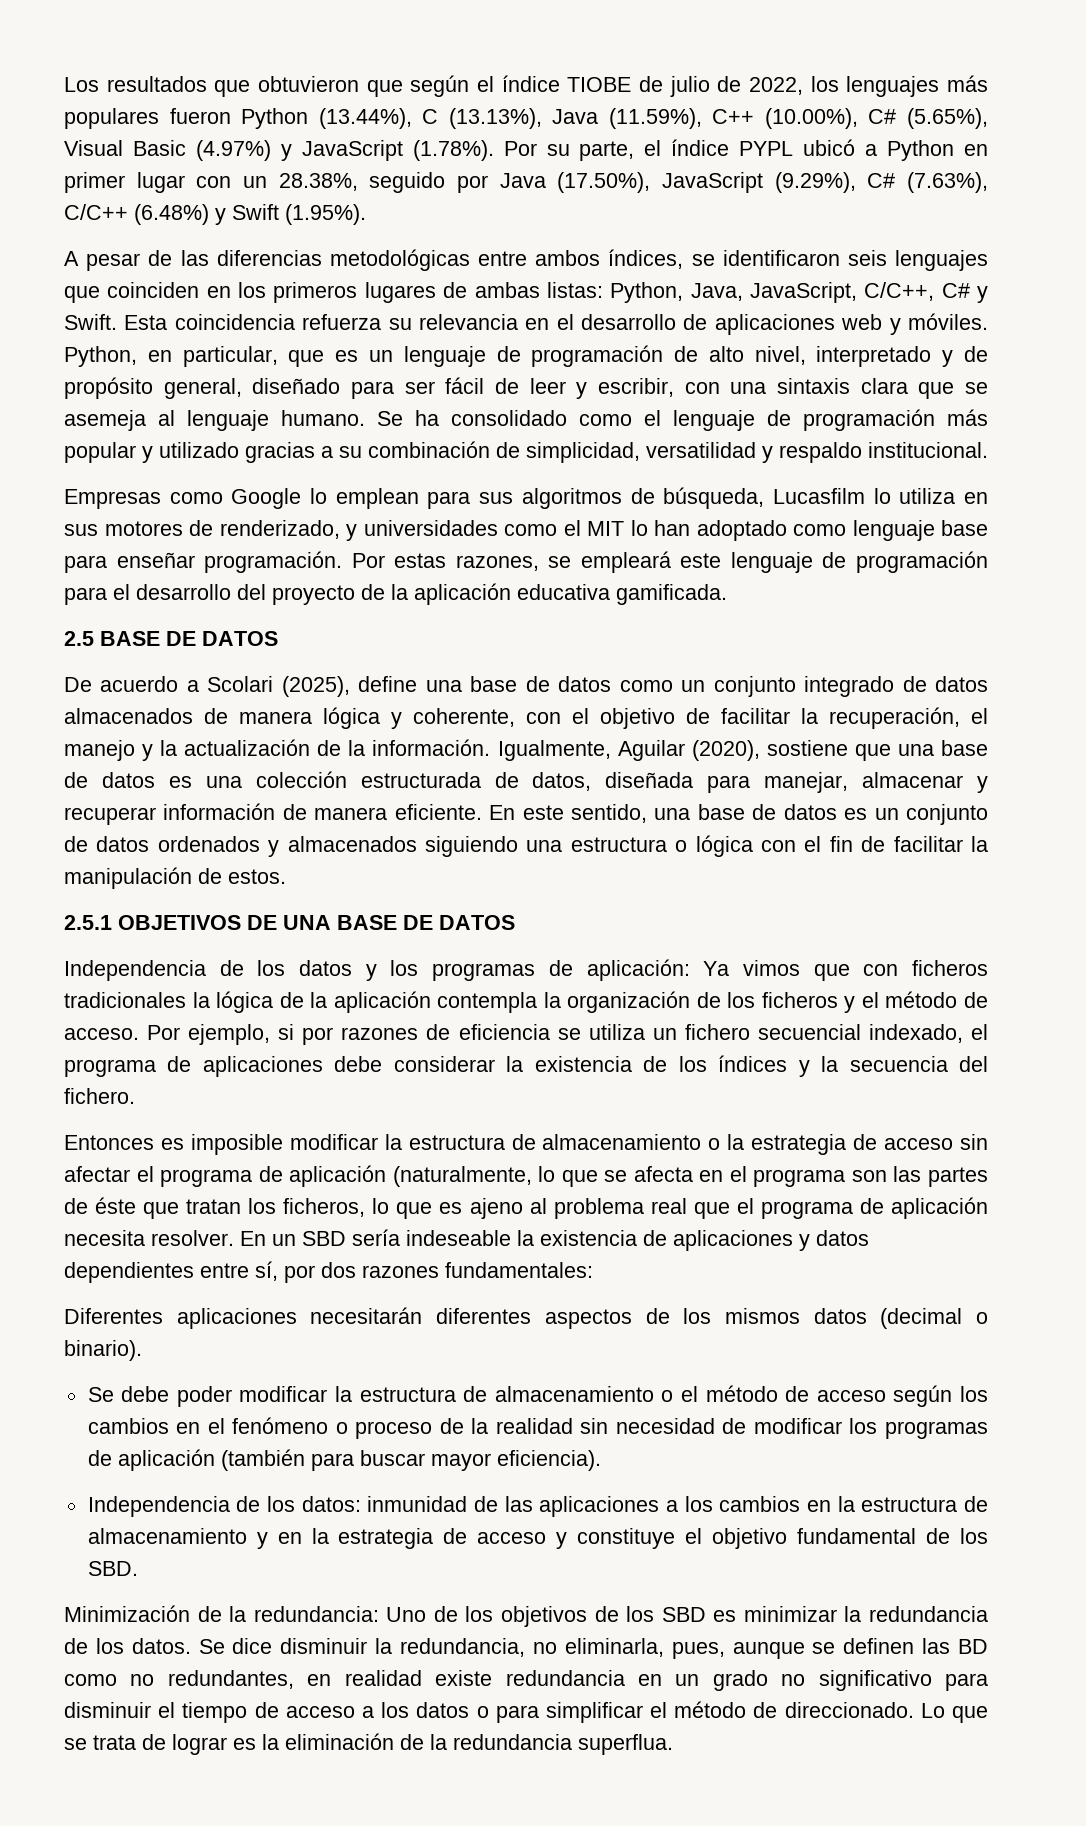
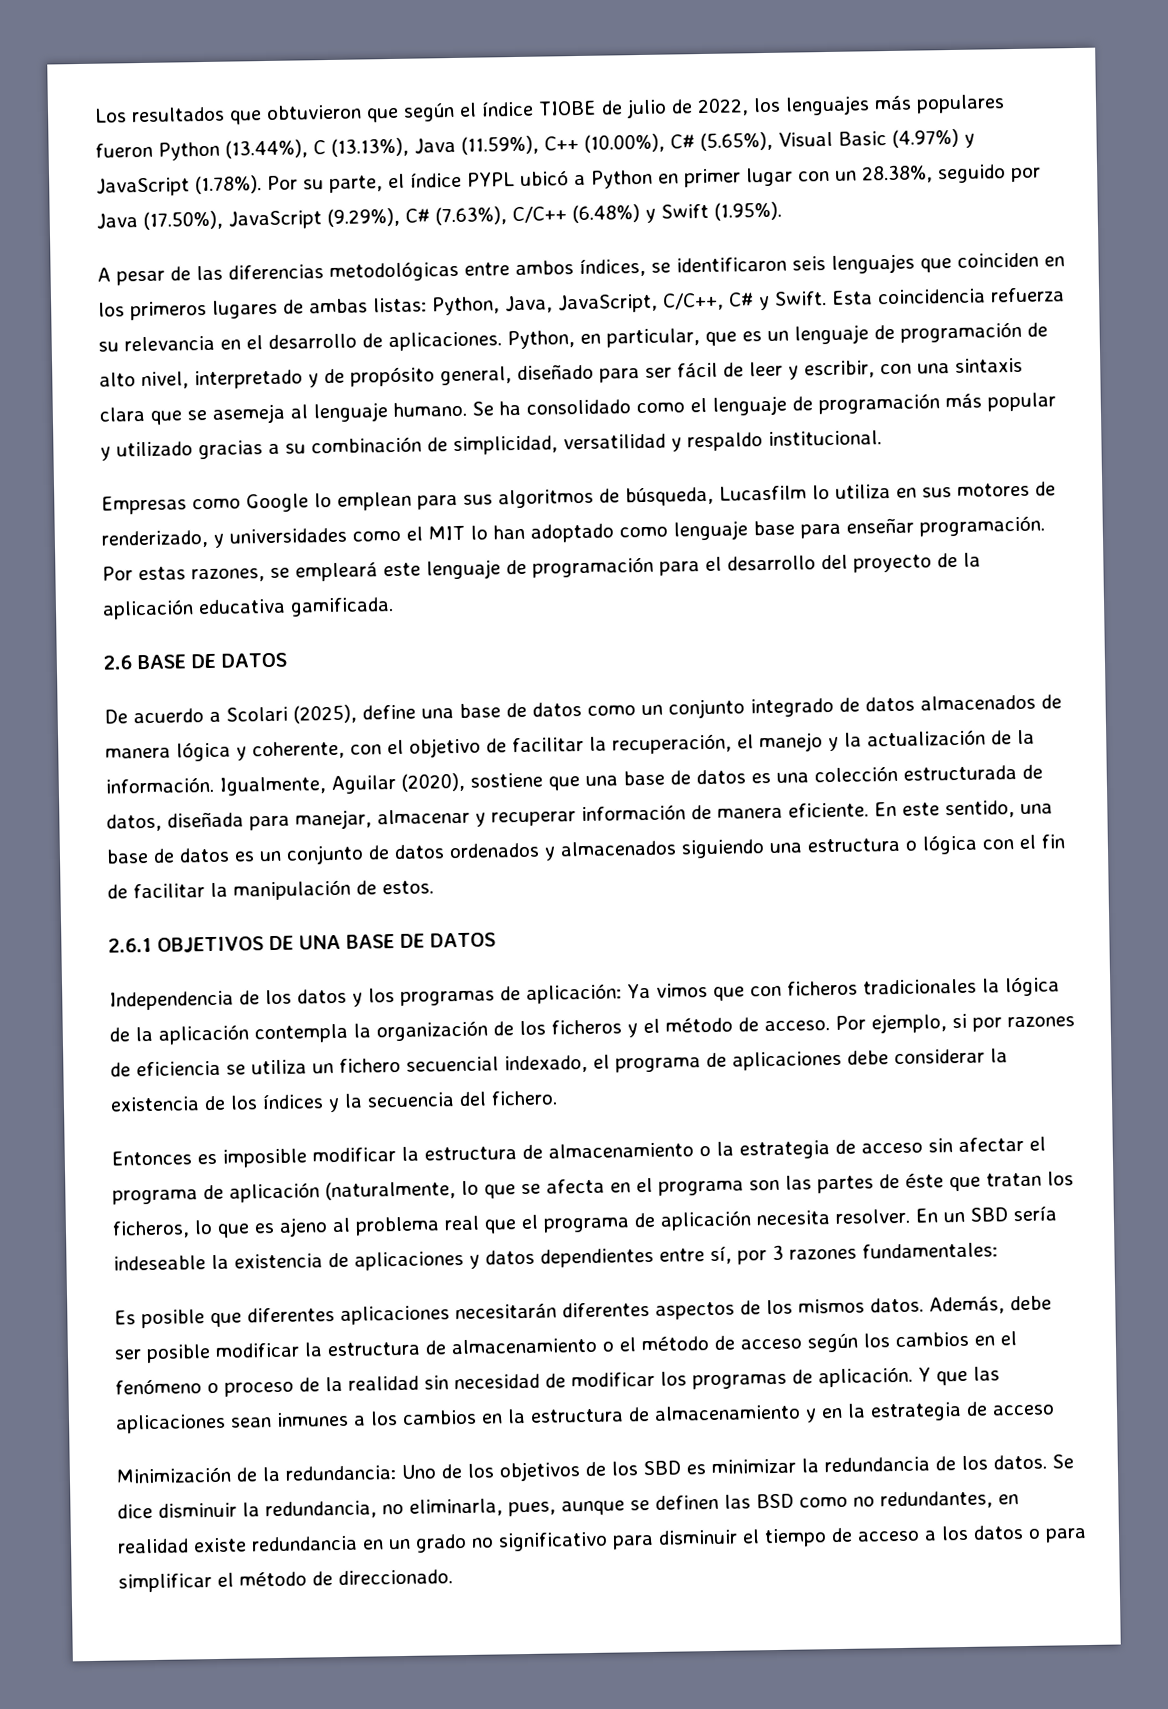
- Esta coincidencia refuerza su relevancia en el desarrollo de aplicaciones web y móviles.
+ Esta coincidencia refuerza su relevancia en el desarrollo de aplicaciones.
- 2.5 BASE DE DATOS
+ 2.6 BASE DE DATOS
- 2.5.1 OBJETIVOS DE UNA BASE DE DATOS
+ 2.6.1 OBJETIVOS DE UNA BASE DE DATOS
- En un SBD sería indeseable la existencia de aplicaciones y datos dependientes entre sí, por dos razones fundamentales:
+ En un SBD sería indeseable la existencia de aplicaciones y datos dependientes entre sí, por 3 razones fundamentales:
- Diferentes aplicaciones necesitarán diferentes aspectos de los mismos datos (decimal o binario).
- Se debe poder modificar la estructura de almacenamiento o el método de acceso según los cambios en el fenómeno o proceso de la realidad sin necesidad de modificar los programas de aplicación (también para buscar mayor eficiencia).
- Independencia de los datos: inmunidad de las aplicaciones a los cambios en la estructura de almacenamiento y en la estrategia de acceso y constituye el objetivo fundamental de los SBD.
+ Es posible que diferentes aplicaciones necesitarán diferentes aspectos de los mismos datos. Además, debe ser posible modificar la estructura de almacenamiento o el método de acceso según los cambios en el fenómeno o proceso de la realidad sin necesidad de modificar los programas de aplicación. Y que las aplicaciones sean inmunes a los cambios en la estructura de almacenamiento y en la estrategia de acceso
- Se dice disminuir la redundancia, no eliminarla, pues, aunque se definen las BD como no redundantes, en realidad existe redundancia en un grado no significativo para disminuir el tiempo de acceso a los datos o para simplificar el método de direccionado. Lo que se trata de lograr es la eliminación de la redundancia superflua.
+ Se dice disminuir la redundancia, no eliminarla, pues, aunque se definen las BSD como no redundantes, en realidad existe redundancia en un grado no significativo para disminuir el tiempo de acceso a los datos o para simplificar el método de direccionado.

